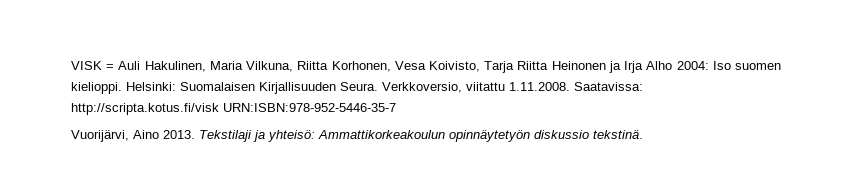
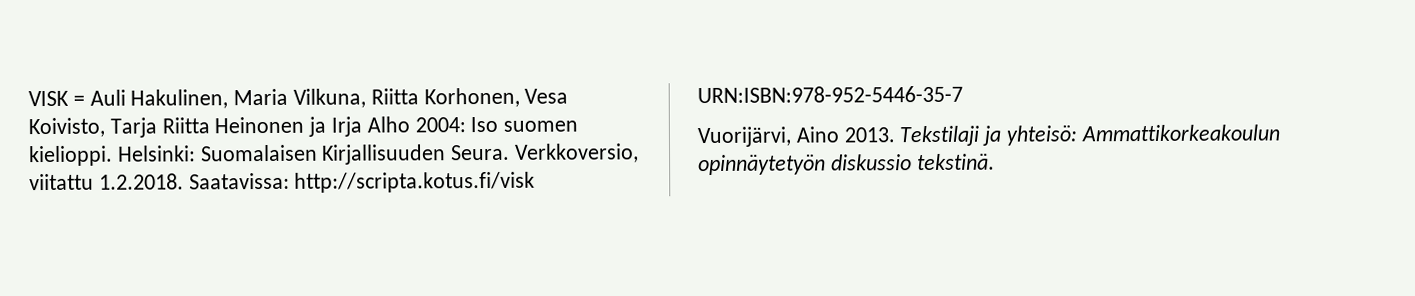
- Verkkoversio, viitattu 1.11.2008. Saatavissa: http://scripta.kotus.fi/visk URN:ISBN:978-952-5446-35-7
+ Verkkoversio, viitattu 1.2.2018. Saatavissa: http://scripta.kotus.fi/visk URN:ISBN:978-952-5446-35-7

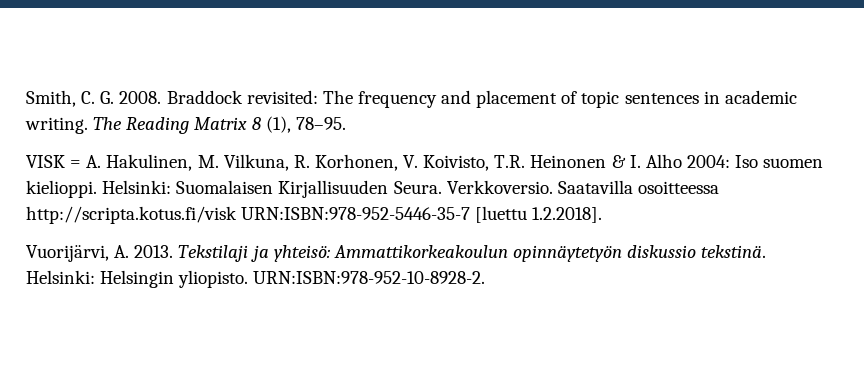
- VISK = Auli Hakulinen, Maria Vilkuna, Riitta Korhonen, Vesa Koivisto, Tarja Riitta Heinonen ja Irja Alho 2004: Iso suomen kielioppi.
+ Smith, C. G. 2008. Braddock revisited: The frequency and placement of topic sentences in academic writing. The Reading Matrix 8 (1), 78–95.
+ VISK = A. Hakulinen, M. Vilkuna, R. Korhonen, V. Koivisto, T.R. Heinonen & I. Alho 2004: Iso suomen kielioppi.
- Verkkoversio, viitattu 1.2.2018. Saatavissa: http://scripta.kotus.fi/visk URN:ISBN:978-952-5446-35-7
+ Verkkoversio. Saatavilla osoitteessa http://scripta.kotus.fi/visk URN:ISBN:978-952-5446-35-7 [luettu 1.2.2018].
- Vuorijärvi, Aino 2013.
+ Vuorijärvi, A. 2013.
+ Helsinki: Helsingin yliopisto. URN:ISBN:978-952-10-8928-2.

